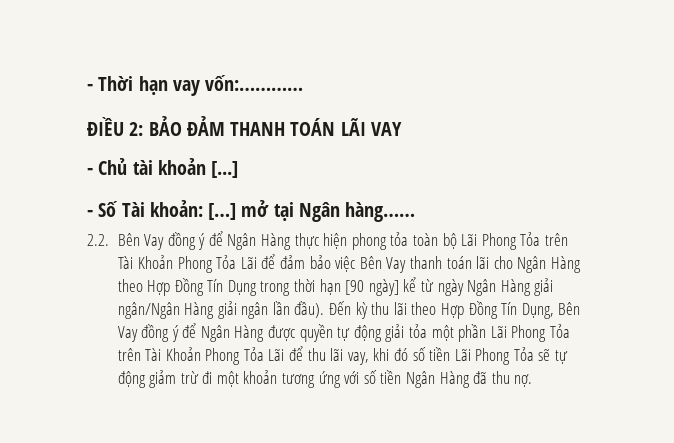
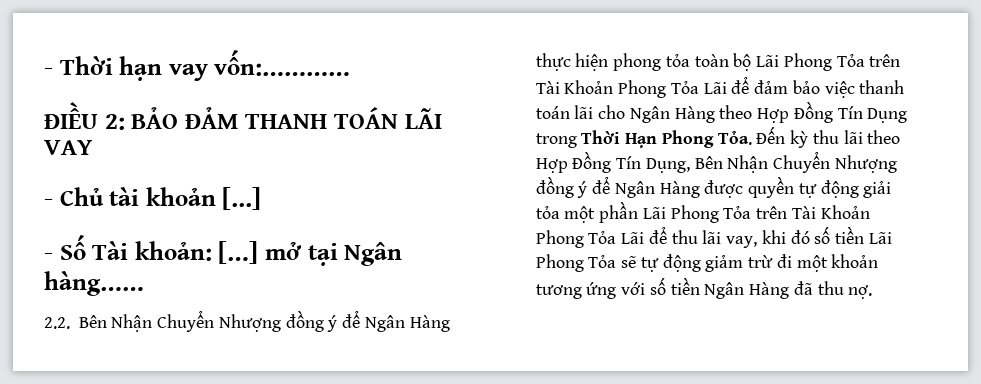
- 2.2. Bên Vay đồng ý để Ngân Hàng thực hiện phong tỏa toàn bộ Lãi Phong Tỏa trên Tài Khoản Phong Tỏa Lãi để đảm bảo việc Bên Vay thanh toán lãi cho Ngân Hàng theo Hợp Đồng Tín Dụng trong thời hạn [90 ngày] kể từ ngày Ngân Hàng giải ngân/Ngân Hàng giải ngân lần đầu). Đến kỳ thu lãi theo Hợp Đồng Tín Dụng, Bên Vay đồng ý để Ngân Hàng được quyền tự động giải tỏa một phần Lãi Phong Tỏa trên Tài Khoản Phong Tỏa Lãi để thu lãi vay, khi đó số tiền Lãi Phong Tỏa sẽ tự động giảm trừ đi một khoản tương ứng với số tiền Ngân Hàng đã thu nợ.
+ 2.2. Bên Nhận Chuyển Nhượng đồng ý để Ngân Hàng thực hiện phong tỏa toàn bộ Lãi Phong Tỏa trên Tài Khoản Phong Tỏa Lãi để đảm bảo việc thanh toán lãi cho Ngân Hàng theo Hợp Đồng Tín Dụng trong Thời Hạn Phong Tỏa. Đến kỳ thu lãi theo Hợp Đồng Tín Dụng, Bên Nhận Chuyển Nhượng đồng ý để Ngân Hàng được quyền tự động giải tỏa một phần Lãi Phong Tỏa trên Tài Khoản Phong Tỏa Lãi để thu lãi vay, khi đó số tiền Lãi Phong Tỏa sẽ tự động giảm trừ đi một khoản tương ứng với số tiền Ngân Hàng đã thu nợ.

